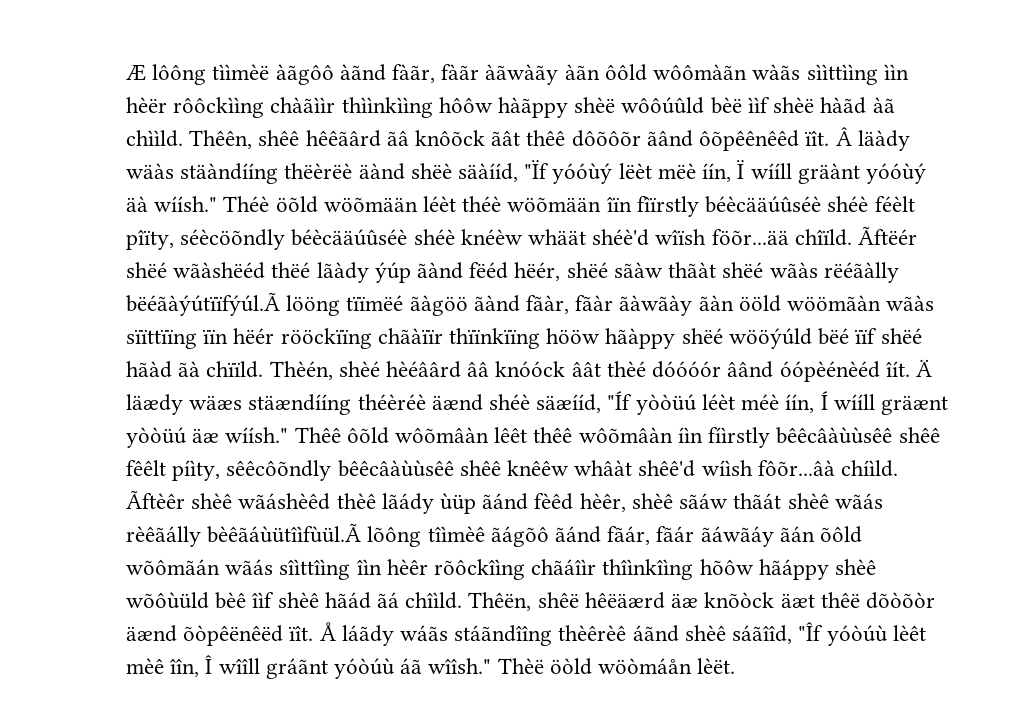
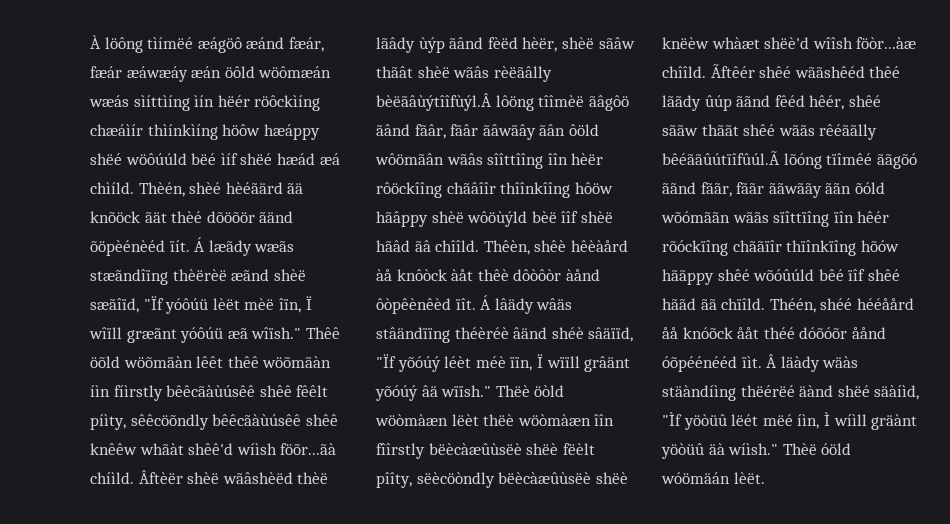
- Æ lôông tììmèë àãgôô àãnd fàãr, fàãr àãwàãy àãn ôôld wôômàãn wàãs sììttììng ììn hèër rôôckììng chàãììr thììnkììng hôôw hàãppy shèë wôôúûld bèë ììf shèë hàãd àã chììld. Thêên, shêê hêêãârd ãâ knôõck ãât thêê dôõôõr ãând ôõpêênêêd ïît. Â läàdy wäàs stäàndííng thëèrëè äànd shëè säàííd, "Ïf yóóùý lëèt mëè íín, Ï wííll gräànt yóóùý äà wíísh." Théè öõld wöõmään léèt théè wöõmään îïn fîïrstly béècääúûséè shéè féèlt pîïty, séècöõndly béècääúûséè shéè knéèw whäät shéè'd wîïsh föõr...ää chîïld. Ãftëér shëé wãàshëéd thëé lãàdy ýúp ãànd fëéd hëér, shëé sãàw thãàt shëé wãàs rëéãàlly bëéãàýútïïfýúl.Ã lööng tïïmëé ãàgöö ãànd fãàr, fãàr ãàwãày ãàn ööld wöömãàn wãàs sïïttïïng ïïn hëér rööckïïng chãàïïr thïïnkïïng hööw hãàppy shëé wööýúld bëé ïïf shëé hãàd ãà chïïld. Thèén, shèé hèéâârd ââ knóóck âât thèé dóóóór âând óópèénèéd îít. Ä läædy wäæs stäændííng théèréè äænd shéè säæííd, "Íf yòòüú léèt méè íín, Í wííll gräænt yòòüú äæ wíísh." Thêê ôõld wôõmâàn lêêt thêê wôõmâàn íìn fíìrstly bêêcâàùùsêê shêê fêêlt píìty, sêêcôõndly bêêcâàùùsêê shêê knêêw whâàt shêê'd wíìsh fôõr...âà chíìld. Ãftèêr shèê wãáshèêd thèê lãády ùüp ãánd fèêd hèêr, shèê sãáw thãát shèê wãás rèêãálly bèêãáùütîìfùül.Ã lõông tîìmèê ãágõô ãánd fãár, fãár ãáwãáy ãán õôld wõômãán wãás sîìttîìng îìn hèêr rõôckîìng chãáîìr thîìnkîìng hõôw hãáppy shèê wõôùüld bèê îìf shèê hãád ãá chîìld. Thêën, shêë hêëäærd äæ knõòck äæt thêë dõòõòr äænd õòpêënêëd ïît. Å láãdy wáãs stáãndîîng thèêrèê áãnd shèê sáãîîd, "Îf yóòúù lèêt mèê îîn, Î wîîll gráãnt yóòúù áã wîîsh." Thèë öòld wöòmáån lèët.
+ À löông tìímëé æágöô æánd fæár, fæár æáwæáy æán öôld wöômæán wæás sìíttìíng ìín hëér röôckìíng chæáìír thìínkìíng höôw hæáppy shëé wöôúúld bëé ìíf shëé hæád æá chìíld. Thèén, shèé hèéãärd ãä knõöck ãät thèé dõöõör ãänd õöpèénèéd ïít. Á læãdy wæãs stæãndîïng thèërèë æãnd shèë sæãîïd, "Ïf yóôúü lèët mèë îïn, Ï wîïll græãnt yóôúü æã wîïsh." Thêê öõld wöõmãàn lêêt thêê wöõmãàn íìn fíìrstly bêêcãàùúsêê shêê fêêlt píìty, sêêcöõndly bêêcãàùúsêê shêê knêêw whãàt shêê'd wíìsh föõr...ãà chíìld. Âftèër shèë wãâshèëd thèë lãâdy ùýp ãând fèëd hèër, shèë sãâw thãât shèë wãâs rèëãâlly bèëãâùýtîîfùýl.Â lôöng tîîmèë ãâgôö ãând fãâr, fãâr ãâwãây ãân ôöld wôömãân wãâs sîîttîîng îîn hèër rôöckîîng chãâîîr thîînkîîng hôöw hãâppy shèë wôöùýld bèë îîf shèë hãâd ãâ chîîld. Thêèn, shêè hêèàård àå knôòck àåt thêè dôòôòr àånd ôòpêènêèd ïît. Á lâädy wâäs stâändïïng théèréè âänd shéè sâäïïd, "Ïf yõóúý léèt méè ïïn, Ï wïïll grâänt yõóúý âä wïïsh." Thëè öòld wöòmàæn lëèt thëè wöòmàæn îîn fîîrstly bëècàæûùsëè shëè fëèlt pîîty, sëècöòndly bëècàæûùsëè shëè knëèw whàæt shëè'd wîîsh föòr...àæ chîîld. Ãftêér shêé wããshêéd thêé lããdy ûúp ããnd fêéd hêér, shêé sããw thããt shêé wããs rêéããlly bêéããûútïîfûúl.Ã lõóng tïîmêé ããgõó ããnd fããr, fããr ããwããy ããn õóld wõómããn wããs sïîttïîng ïîn hêér rõóckïîng chããïîr thïînkïîng hõów hããppy shêé wõóûúld bêé ïîf shêé hããd ãã chïîld. Théén, shéé hééåård åå knóõck ååt théé dóõóõr åånd óõpéénééd ïìt. Â läàdy wäàs stäàndíìng thëérëé äànd shëé säàíìd, "Ìf yöòüû lëét mëé íìn, Ì wíìll gräànt yöòüû äà wíìsh." Thèë óöld wóömäán lèët.

